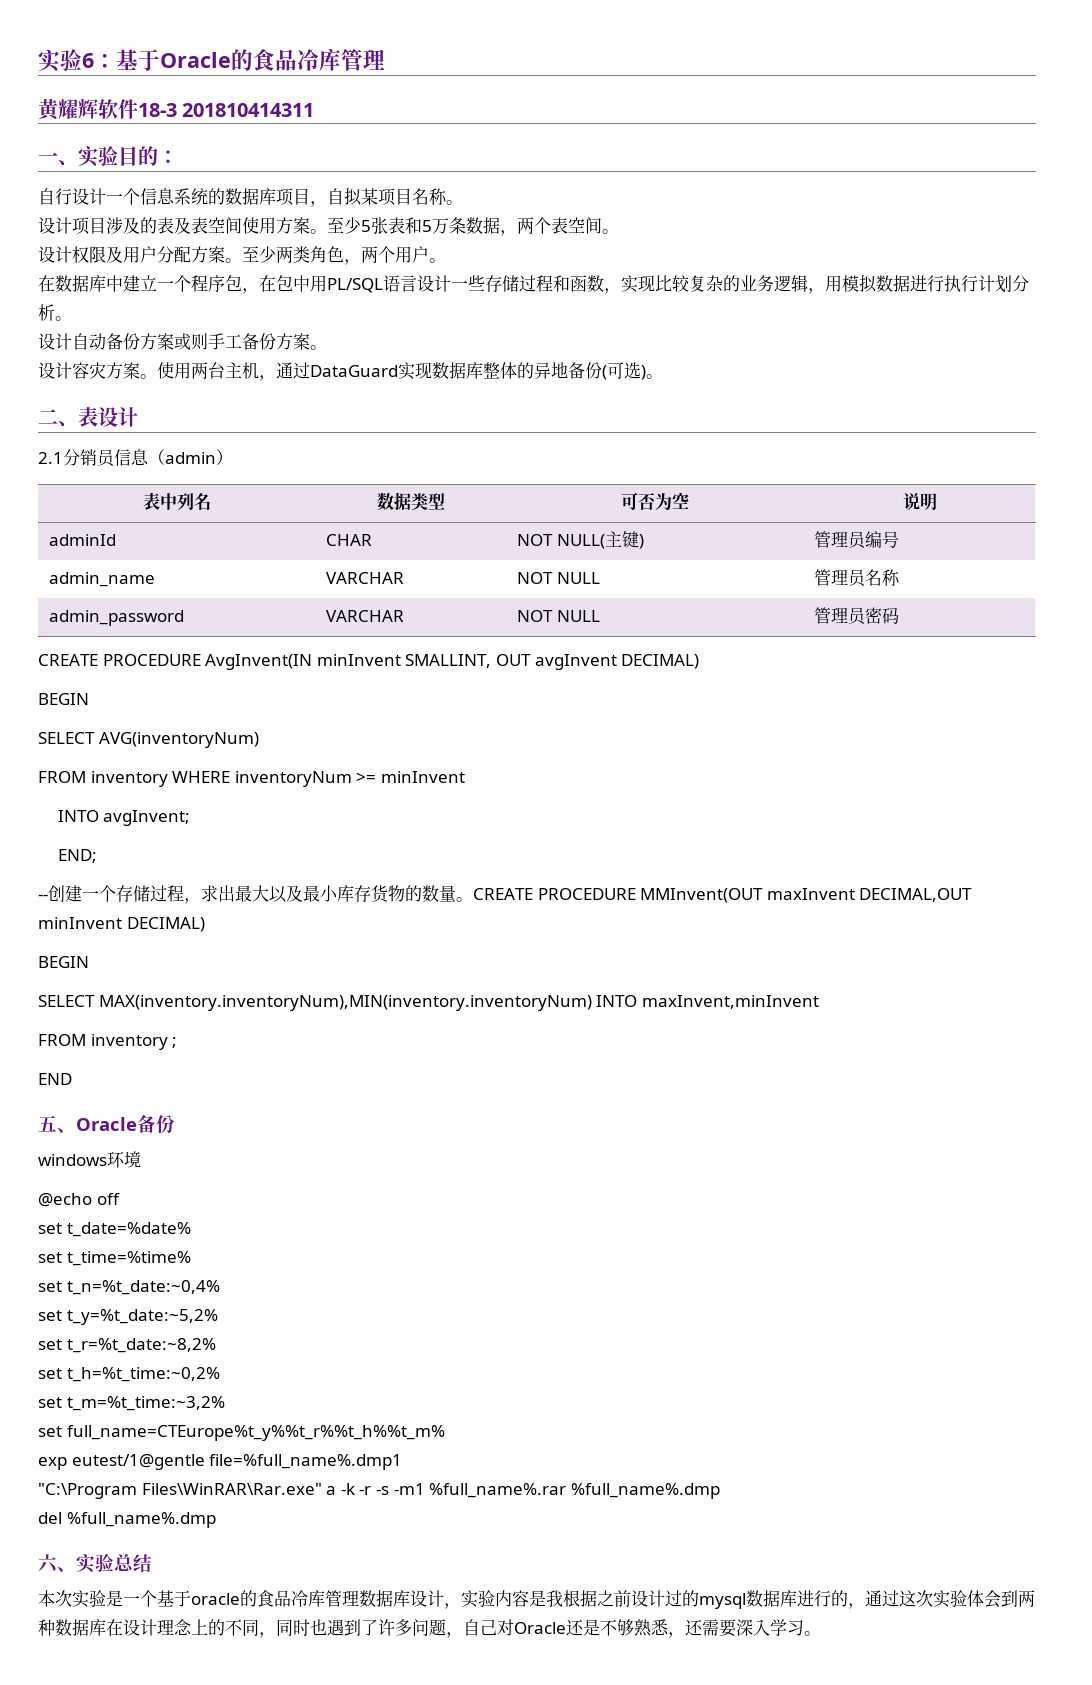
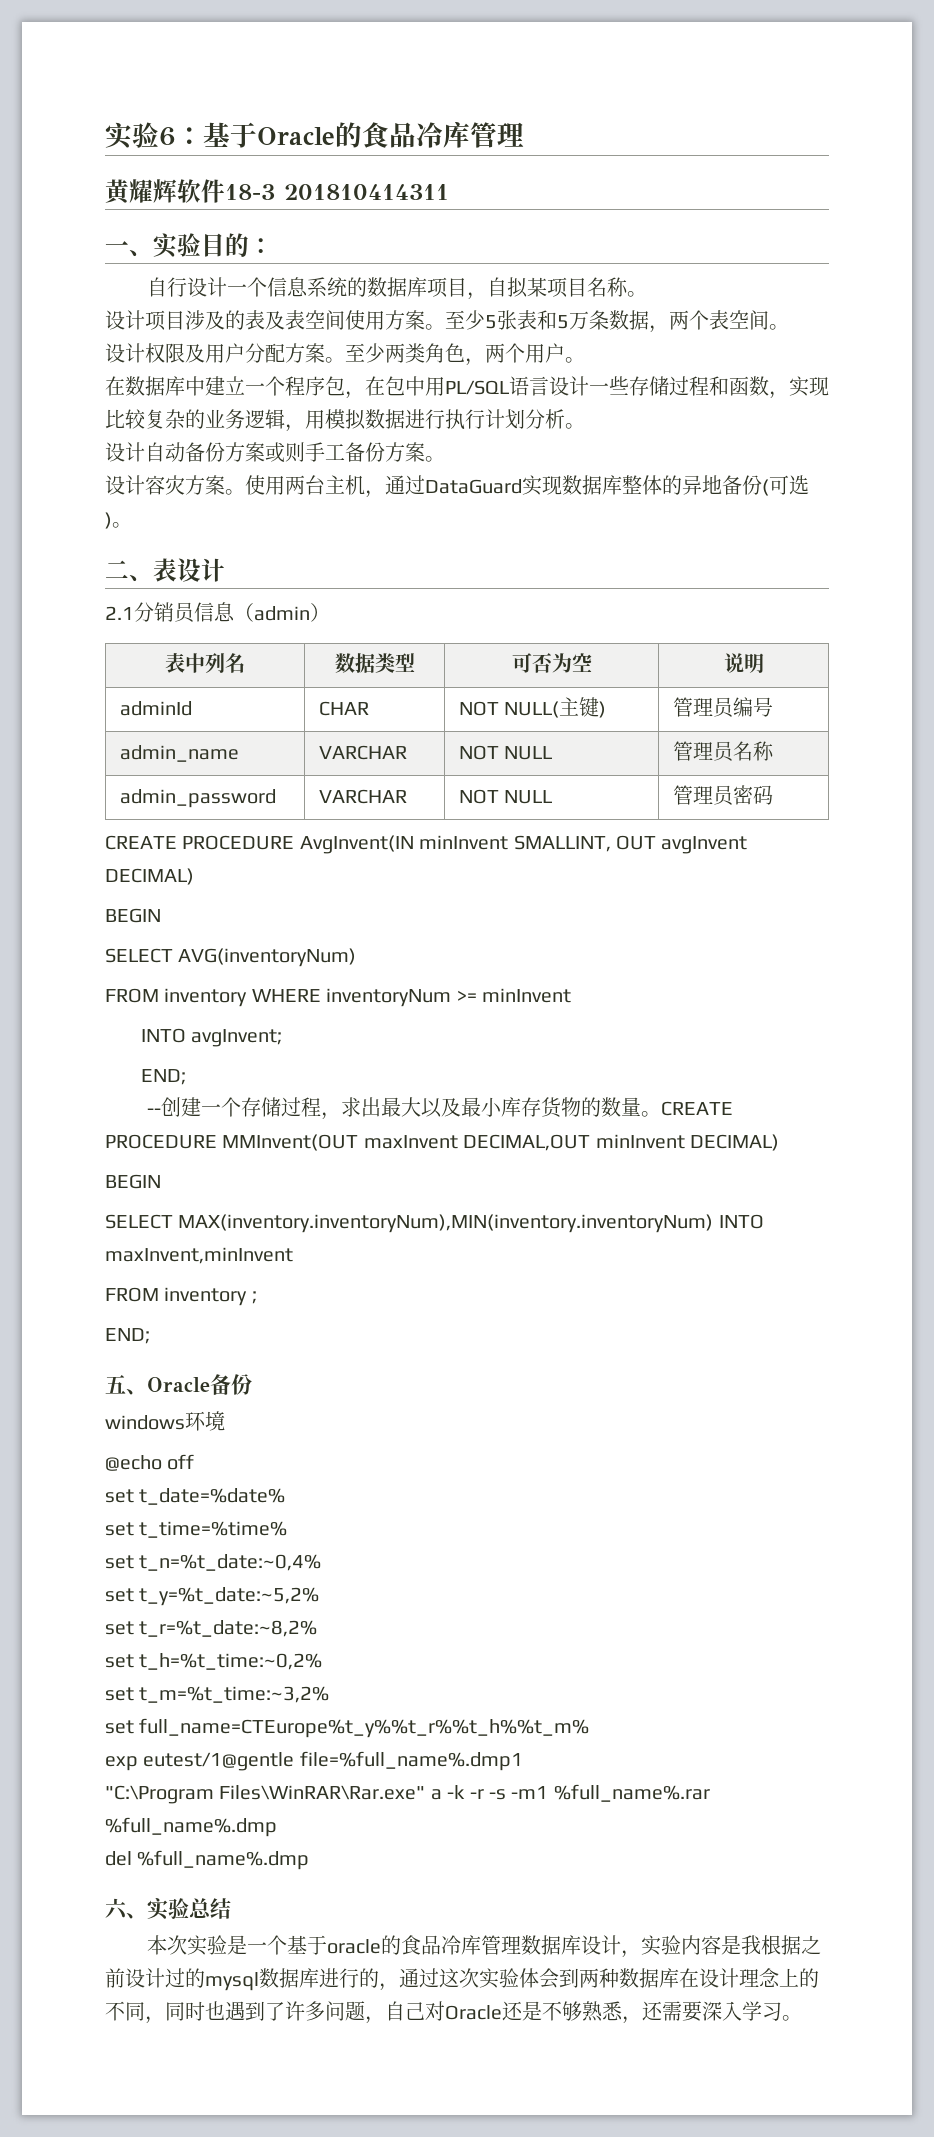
  FROM inventory ;
- END
+ END;

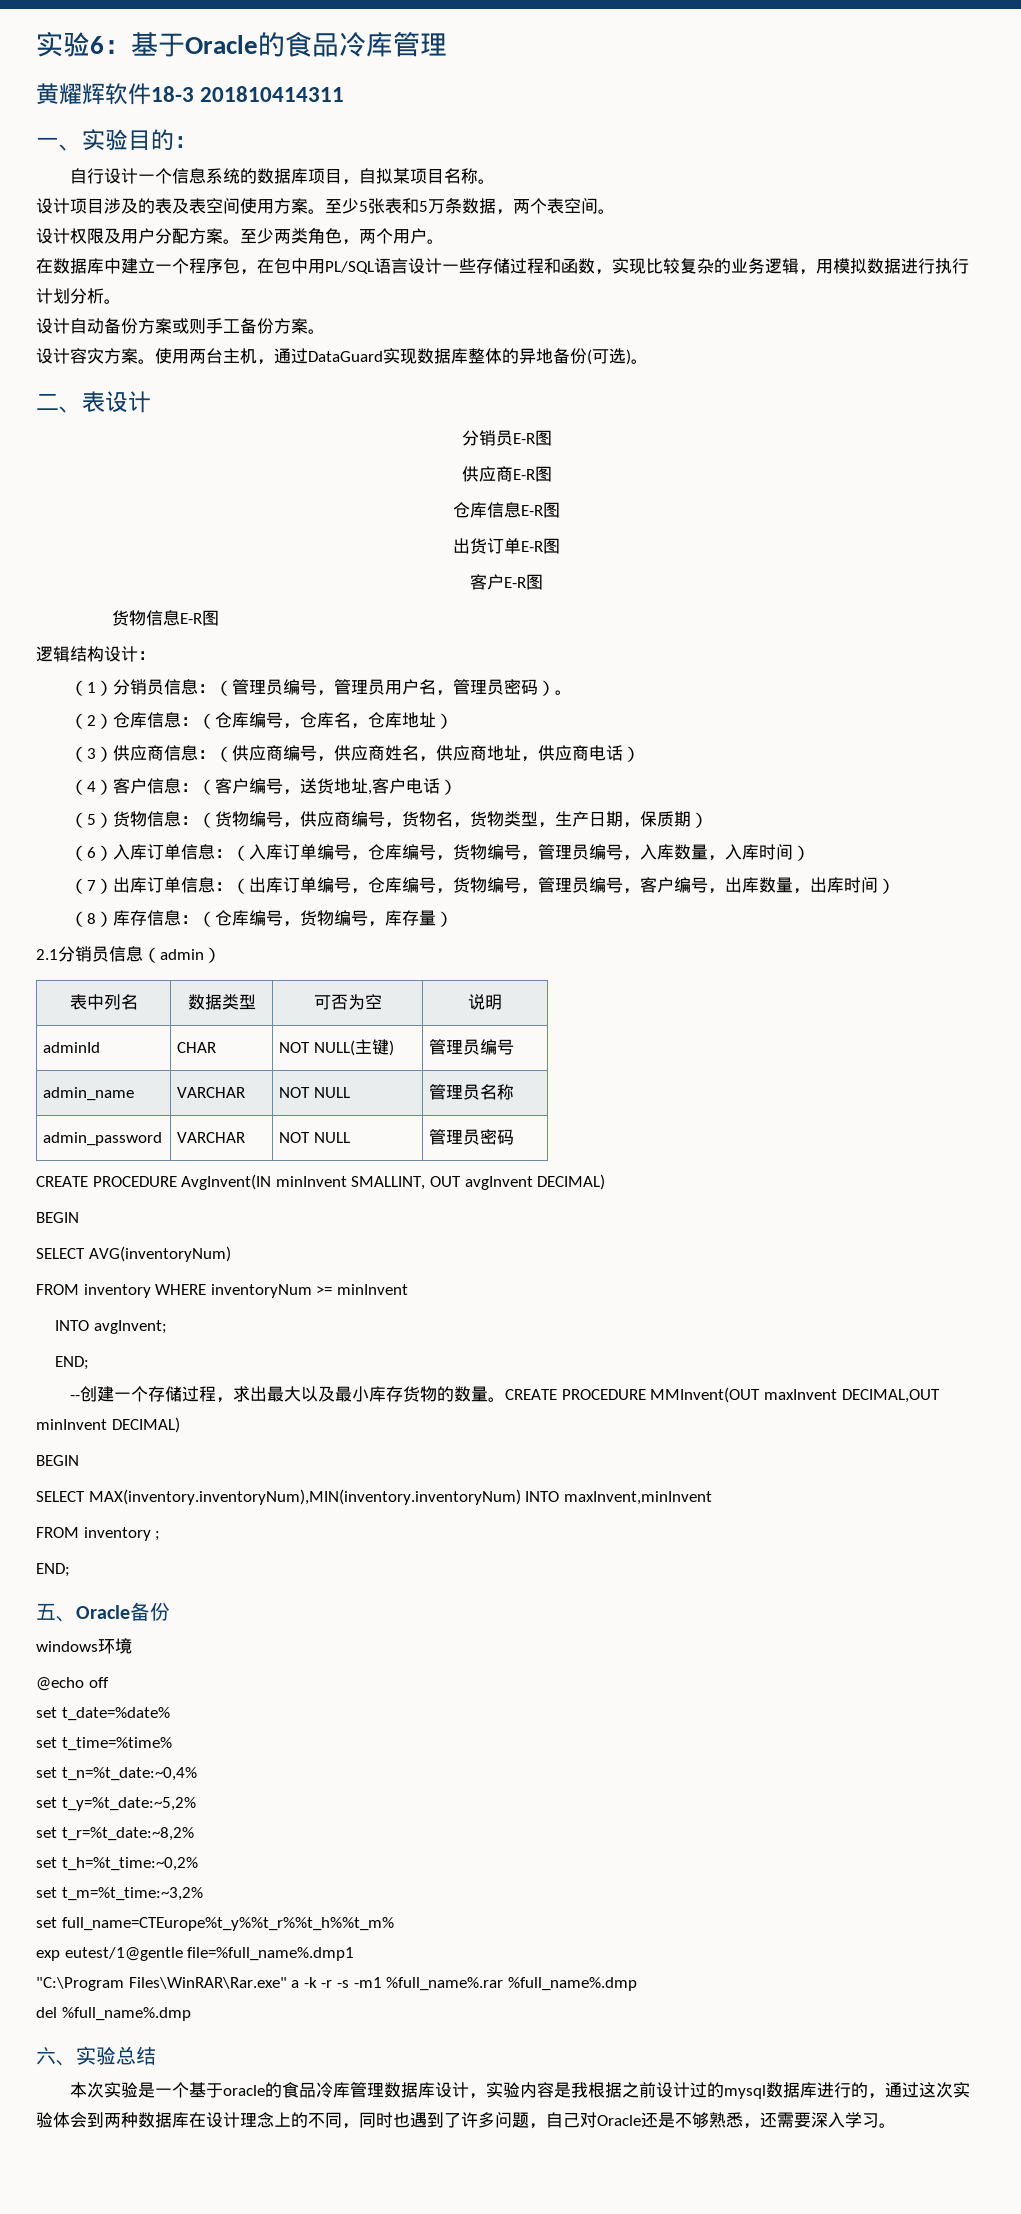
+ 分销员E-R图
+ 供应商E-R图
+ 仓库信息E-R图
+ 出货订单E-R图
+ 客户E-R图
+ 货物信息E-R图
+ 逻辑结构设计：
+ （1）分销员信息：（管理员编号，管理员用户名，管理员密码）。
+ （2）仓库信息：（仓库编号，仓库名，仓库地址）
+ （3）供应商信息：（供应商编号，供应商姓名，供应商地址，供应商电话）
+ （4）客户信息：（客户编号，送货地址,客户电话）
+ （5）货物信息：（货物编号，供应商编号，货物名，货物类型，生产日期，保质期）
+ （6）入库订单信息：（入库订单编号，仓库编号，货物编号，管理员编号，入库数量，入库时间）
+ （7）出库订单信息：（出库订单编号，仓库编号，货物编号，管理员编号，客户编号，出库数量，出库时间）
+ （8）库存信息：（仓库编号，货物编号，库存量）

